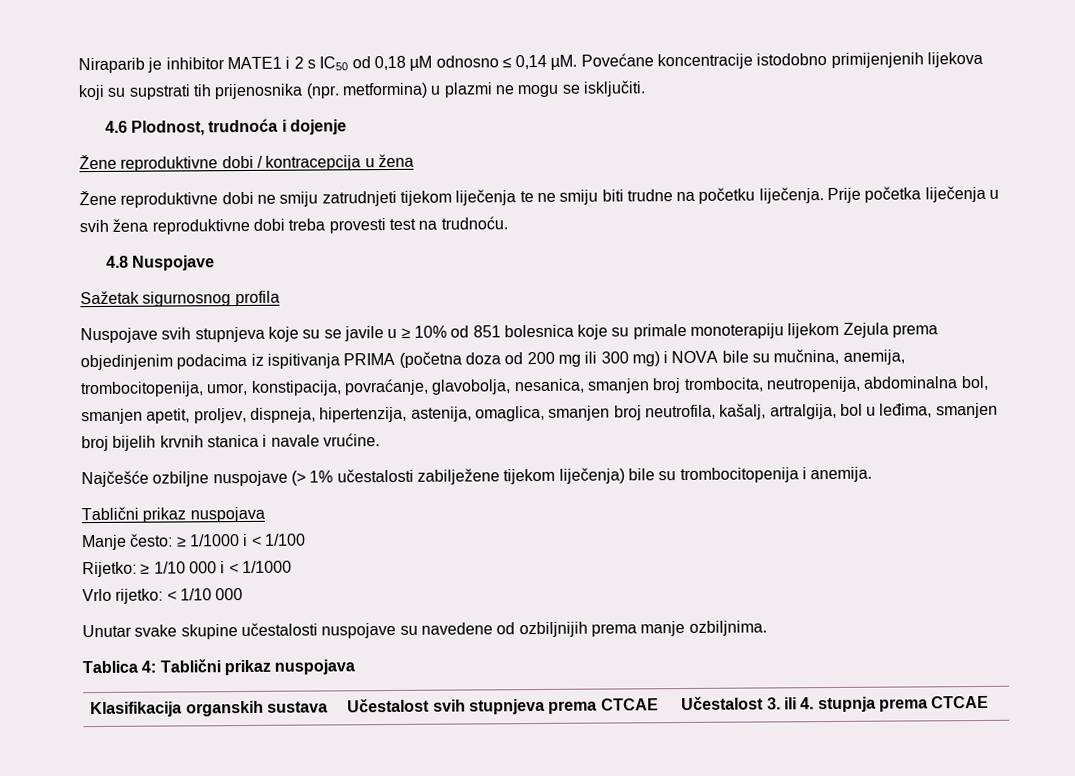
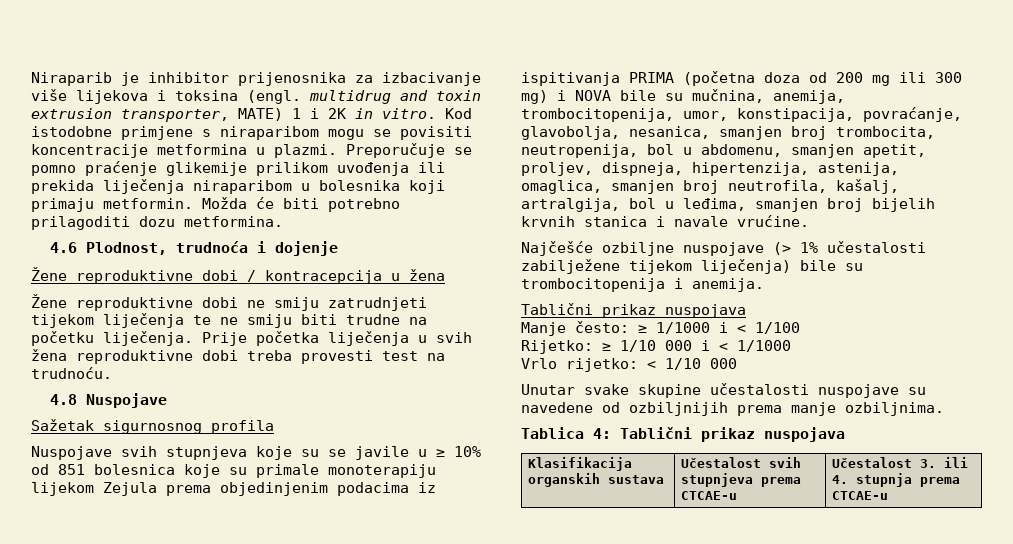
- Niraparib je inhibitor MATE1 i 2 s IC50 od 0,18 µM odnosno ≤ 0,14 µM. Povećane koncentracije istodobno primijenjenih lijekova koji su supstrati tih prijenosnika (npr. metformina) u plazmi ne mogu se isključiti.
+ Niraparib je inhibitor prijenosnika za izbacivanje više lijekova i toksina (engl. multidrug and toxin extrusion transporter, MATE) 1 i 2K in vitro. Kod istodobne primjene s niraparibom mogu se povisiti koncentracije metformina u plazmi. Preporučuje se pomno praćenje glikemije prilikom uvođenja ili prekida liječenja niraparibom u bolesnika koji primaju metformin. Možda će biti potrebno prilagoditi dozu metformina.
- Nuspojave svih stupnjeva koje su se javile u ≥ 10% od 851 bolesnica koje su primale monoterapiju lijekom Zejula prema objedinjenim podacima iz ispitivanja PRIMA (početna doza od 200 mg ili 300 mg) i NOVA bile su mučnina, anemija, trombocitopenija, umor, konstipacija, povraćanje, glavobolja, nesanica, smanjen broj trombocita, neutropenija, abdominalna bol, smanjen apetit, proljev, dispneja, hipertenzija, astenija, omaglica, smanjen broj neutrofila, kašalj, artralgija, bol u leđima, smanjen broj bijelih krvnih stanica i navale vrućine.
+ Nuspojave svih stupnjeva koje su se javile u ≥ 10% od 851 bolesnica koje su primale monoterapiju lijekom Zejula prema objedinjenim podacima iz ispitivanja PRIMA (početna doza od 200 mg ili 300 mg) i NOVA bile su mučnina, anemija, trombocitopenija, umor, konstipacija, povraćanje, glavobolja, nesanica, smanjen broj trombocita, neutropenija, bol u abdomenu, smanjen apetit, proljev, dispneja, hipertenzija, astenija, omaglica, smanjen broj neutrofila, kašalj, artralgija, bol u leđima, smanjen broj bijelih krvnih stanica i navale vrućine.
- Klasifikacija organskih sustava | Učestalost svih stupnjeva prema CTCAE | Učestalost 3. ili 4. stupnja prema CTCAE
+ Klasifikacija organskih sustava | Učestalost svih stupnjeva prema CTCAE-u | Učestalost 3. ili 4. stupnja prema CTCAE-u

